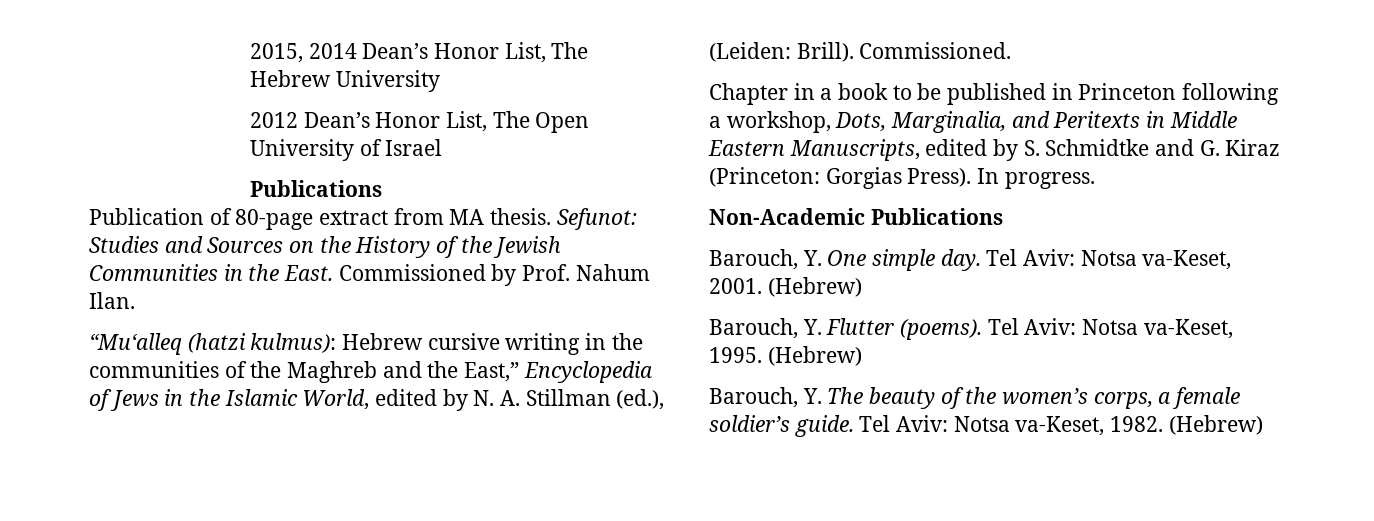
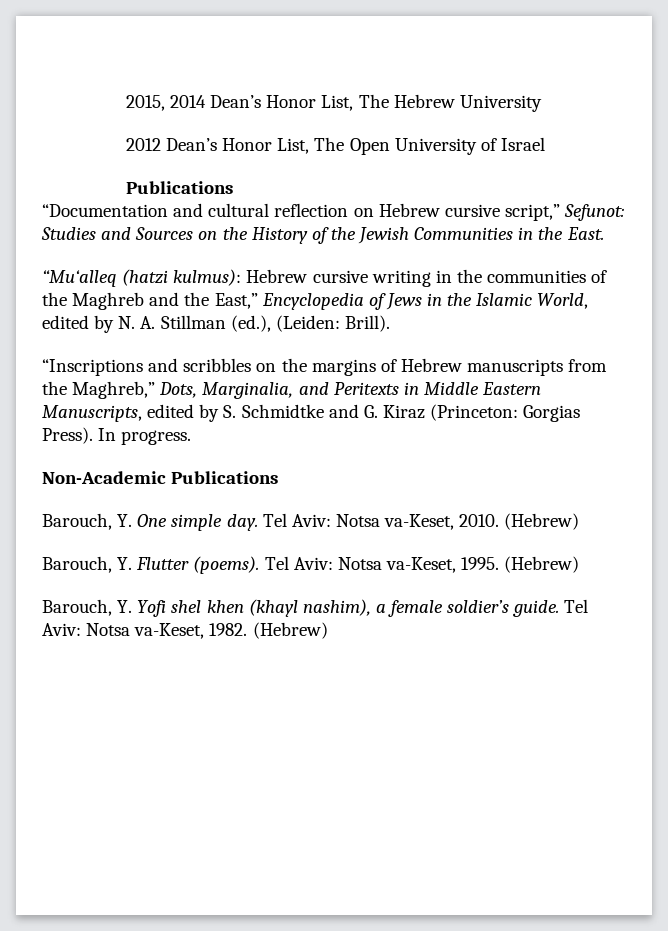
- Publication of 80-page extract from MA thesis. Sefunot: Studies and Sources on the History of the Jewish Communities in the East. Commissioned by Prof. Nahum Ilan.
+ “Documentation and cultural reflection on Hebrew cursive script,” Sefunot: Studies and Sources on the History of the Jewish Communities in the East.
- “Mu‘alleq (hatzi kulmus): Hebrew cursive writing in the communities of the Maghreb and the East,” Encyclopedia of Jews in the Islamic World, edited by N. A. Stillman (ed.), (Leiden: Brill). Commissioned.
- Chapter in a book to be published in Princeton following a workshop, Dots, Marginalia, and Peritexts in Middle Eastern Manuscripts, edited by S. Schmidtke and G. Kiraz (Princeton: Gorgias Press).
+ “Mu‘alleq (hatzi kulmus): Hebrew cursive writing in the communities of the Maghreb and the East,” Encyclopedia of Jews in the Islamic World, edited by N. A. Stillman (ed.), (Leiden: Brill).
+ “Inscriptions and scribbles on the margins of Hebrew manuscripts from the Maghreb,” Dots, Marginalia, and Peritexts in Middle Eastern Manuscripts, edited by S. Schmidtke and G. Kiraz (Princeton: Gorgias Press).
- Tel Aviv: Notsa va-Keset, 2001.
+ Tel Aviv: Notsa va-Keset, 2010.
- Barouch, Y. The beauty of the women’s corps, a female soldier’s guide.
+ Barouch, Y. Yofi shel khen (khayl nashim), a female soldier’s guide.

